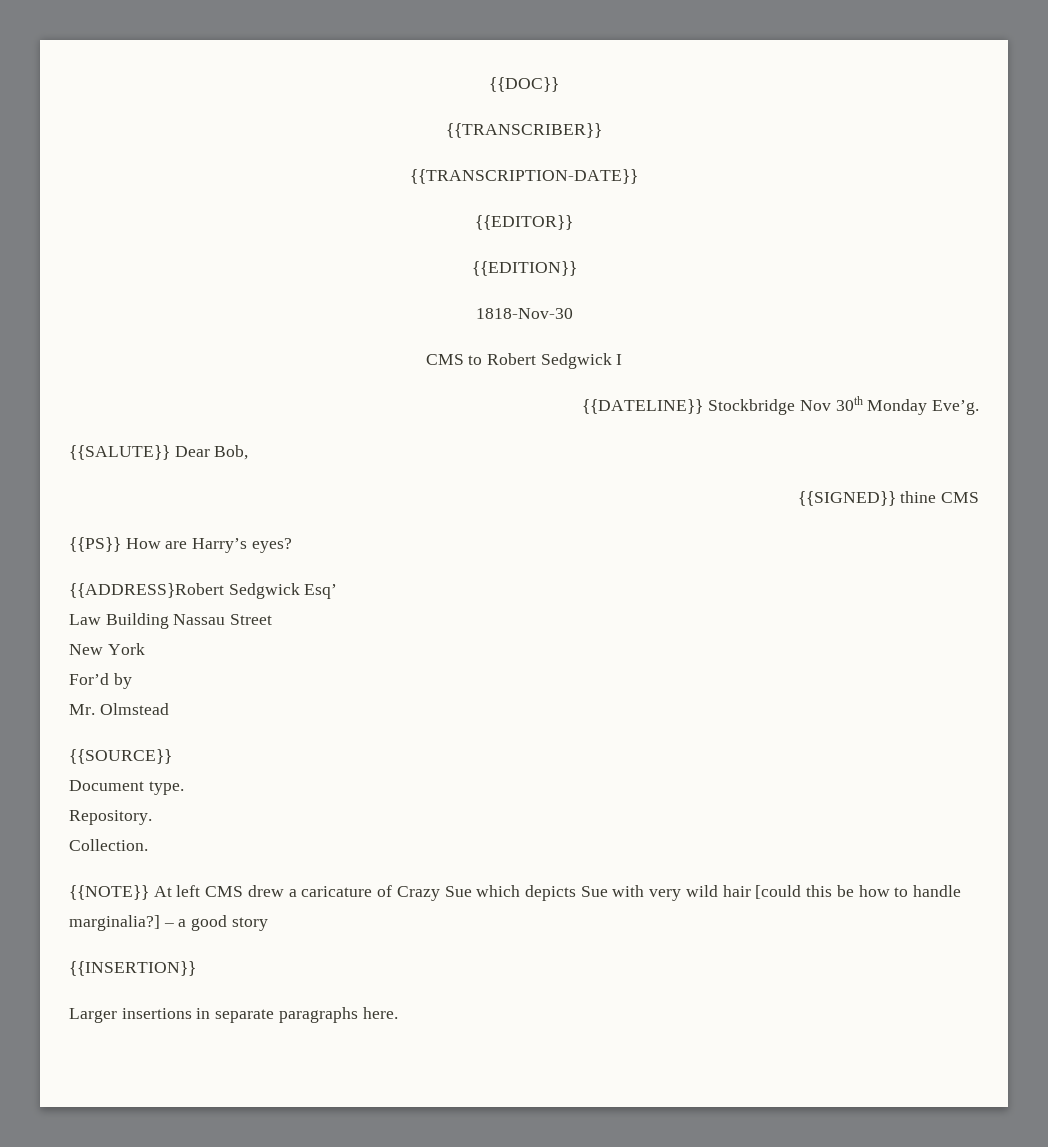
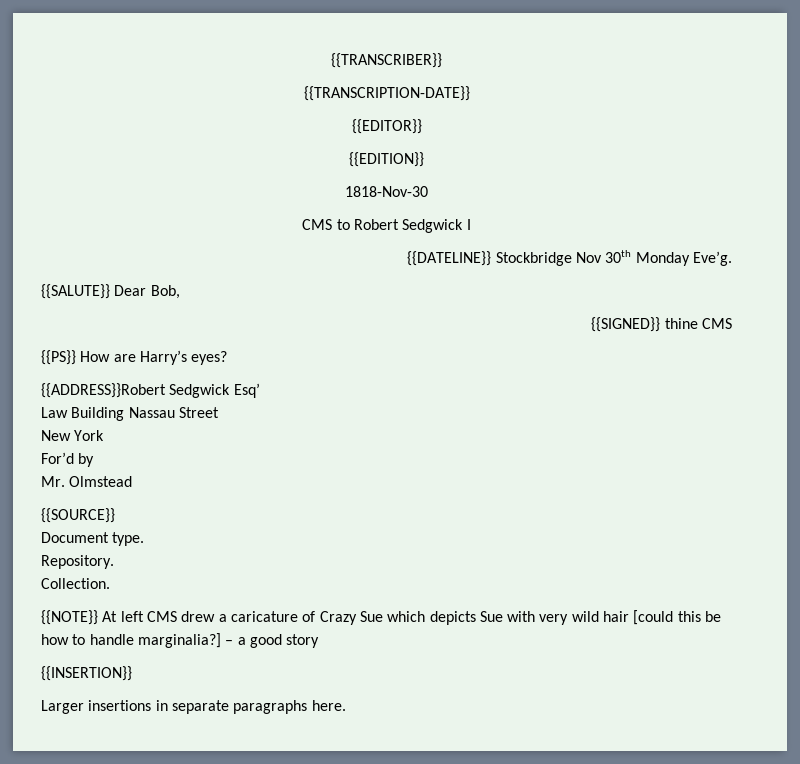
- {{DOC}}
- {{ADDRESS}Robert Sedgwick Esq’
+ {{ADDRESS}}Robert Sedgwick Esq’

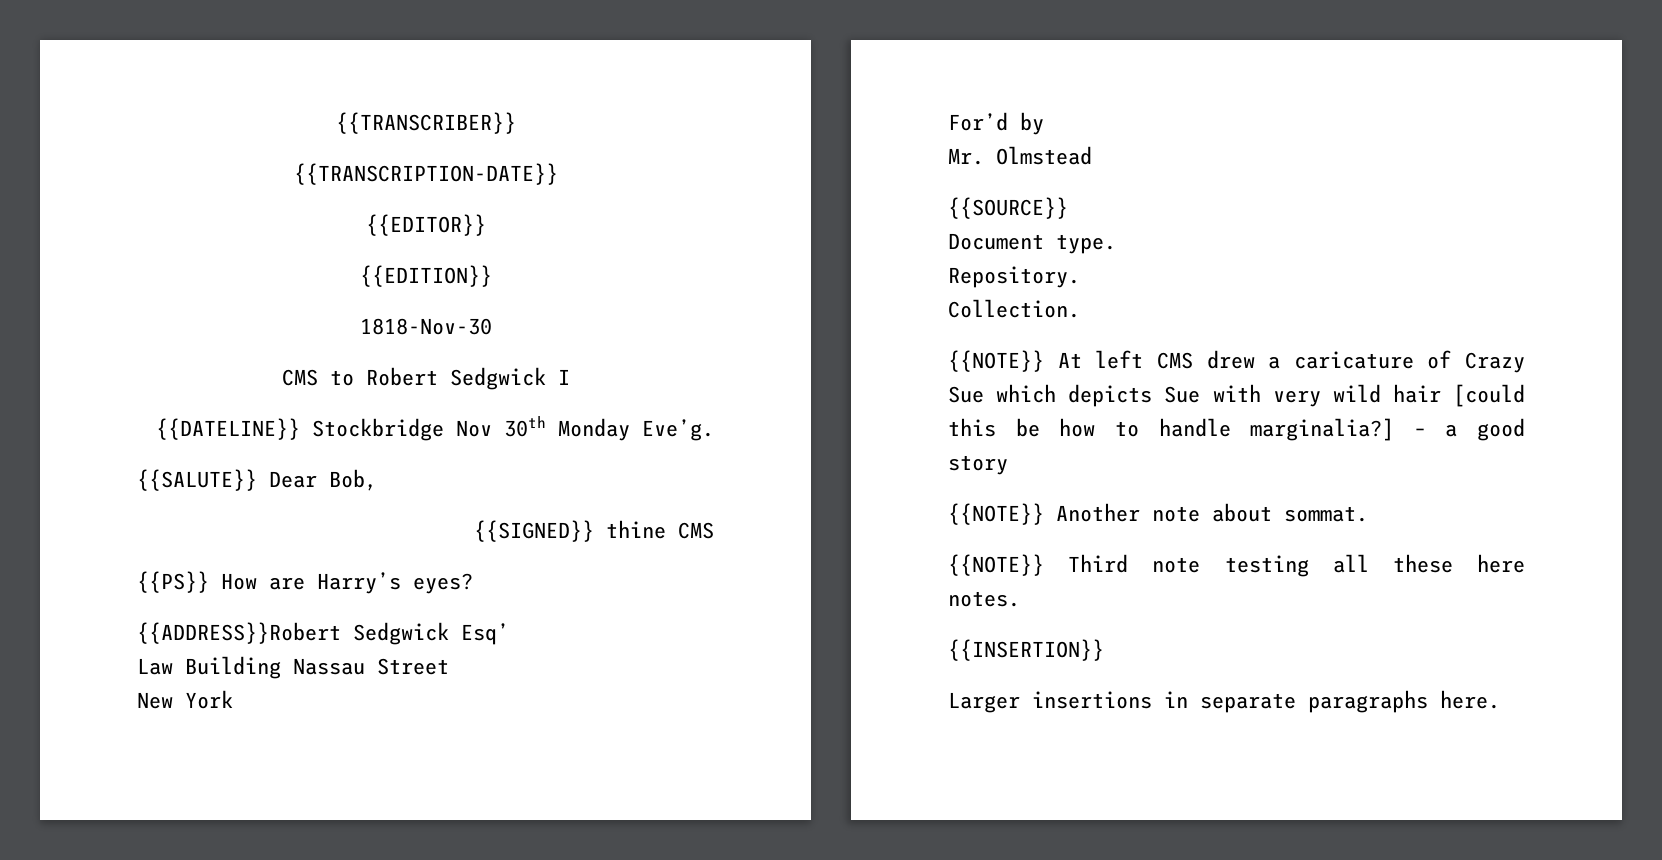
+ {{NOTE}} Another note about sommat.
+ {{NOTE}} Third note testing all these here notes.

